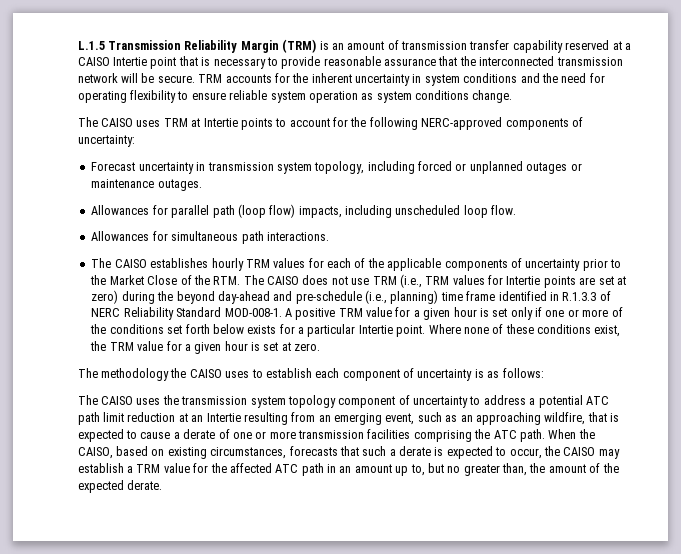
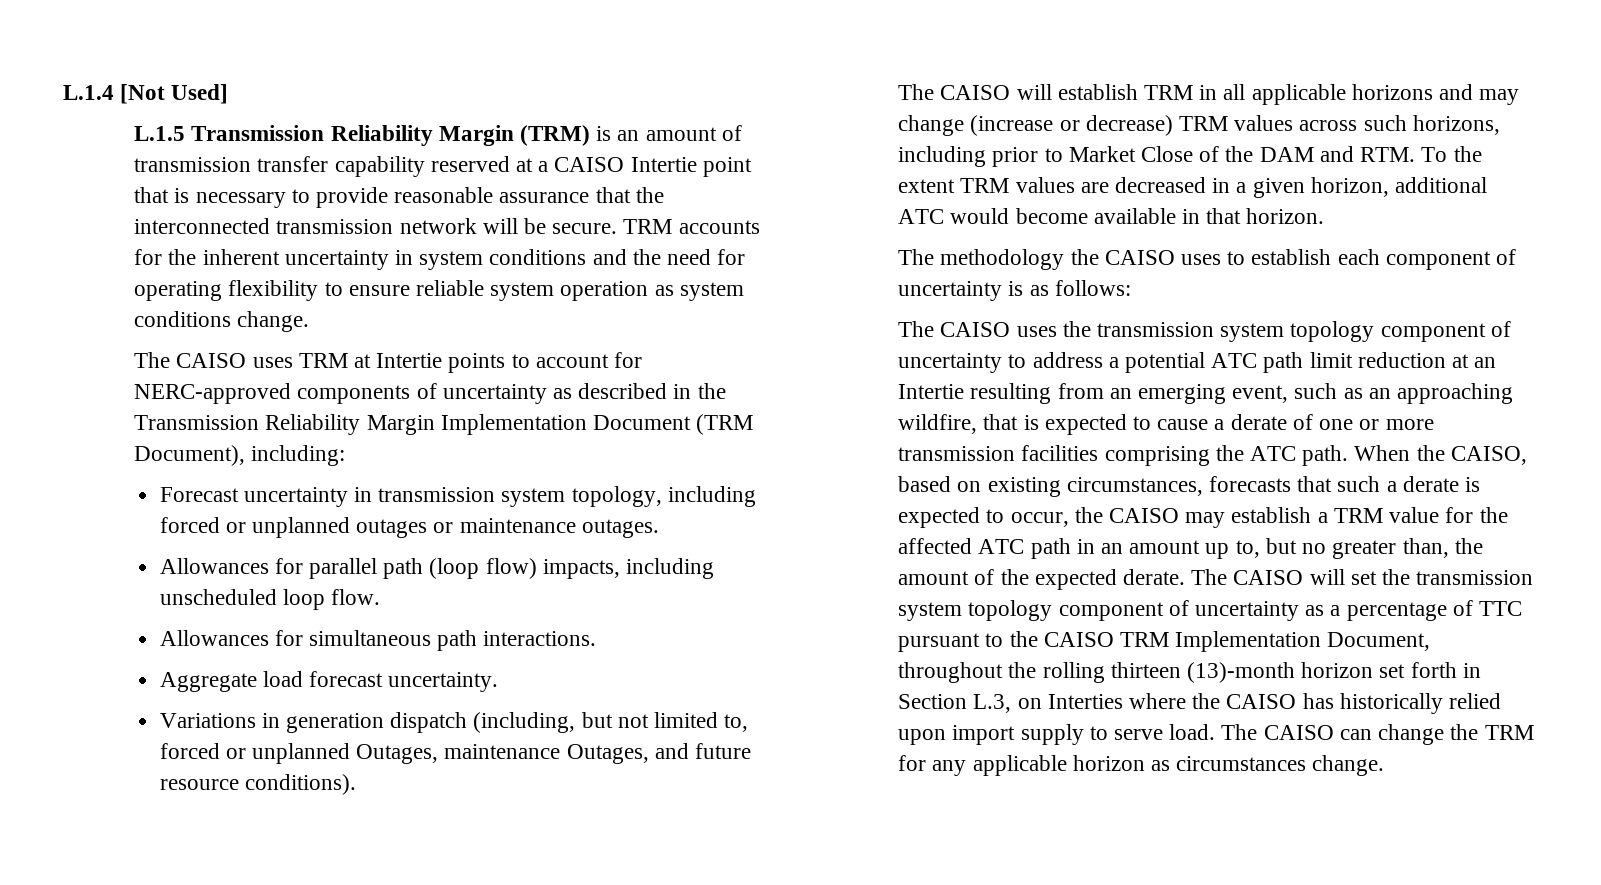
+ L.1.4 [Not Used]
- The CAISO uses TRM at Intertie points to account for the following NERC-approved components of uncertainty:
+ The CAISO uses TRM at Intertie points to account for NERC-approved components of uncertainty as described in the Transmission Reliability Margin Implementation Document (TRM Document), including:
- The CAISO establishes hourly TRM values for each of the applicable components of uncertainty prior to the Market Close of the RTM. The CAISO does not use TRM (i.e., TRM values for Intertie points are set at zero) during the beyond day-ahead and pre-schedule (i.e., planning) time frame identified in R.1.3.3 of NERC Reliability Standard MOD-008-1. A positive TRM value for a given hour is set only if one or more of the conditions set forth below exists for a particular Intertie point. Where none of these conditions exist, the TRM value for a given hour is set at zero.
+ Aggregate load forecast uncertainty.
+ Variations in generation dispatch (including, but not limited to, forced or unplanned Outages, maintenance Outages, and future resource conditions).
+ The CAISO will establish TRM in all applicable horizons and may change (increase or decrease) TRM values across such horizons, including prior to Market Close of the DAM and RTM. To the extent TRM values are decreased in a given horizon, additional ATC would become available in that horizon.
+ The CAISO will set the transmission system topology component of uncertainty as a percentage of TTC pursuant to the CAISO TRM Implementation Document, throughout the rolling thirteen (13)-month horizon set forth in Section L.3, on Interties where the CAISO has historically relied upon import supply to serve load. The CAISO can change the TRM for any applicable horizon as circumstances change.

